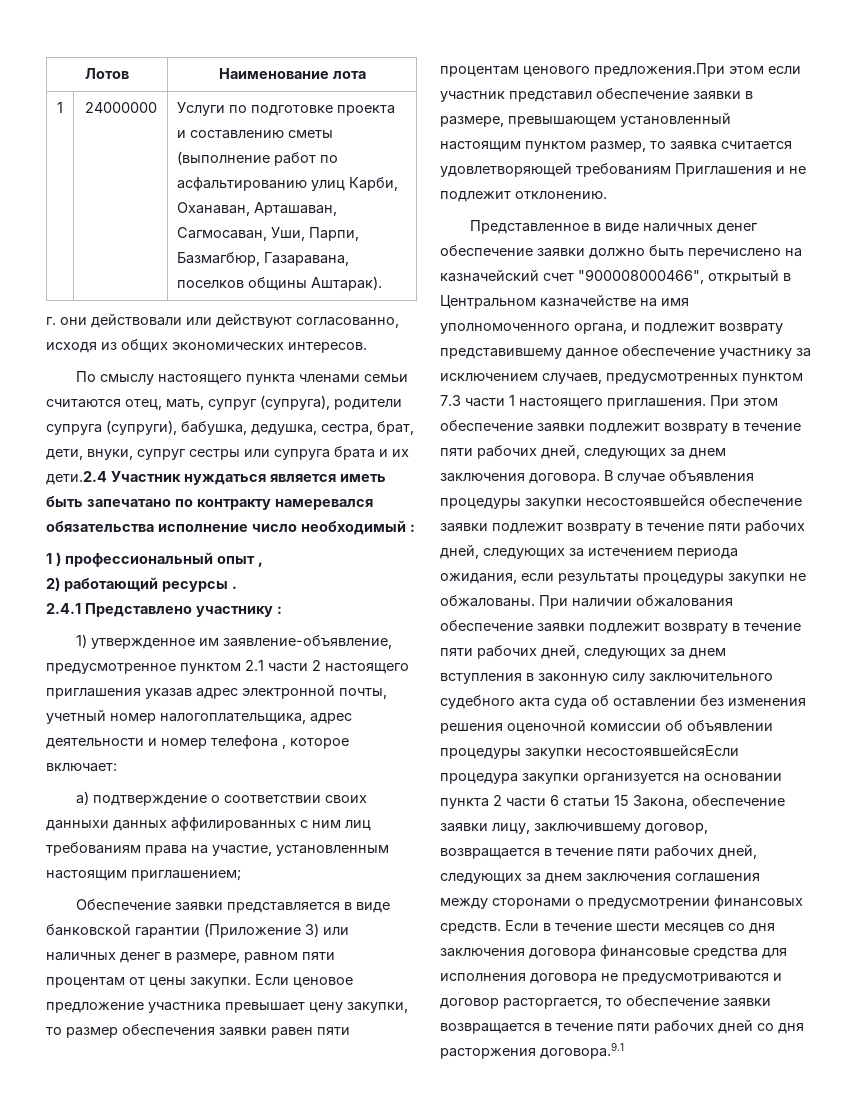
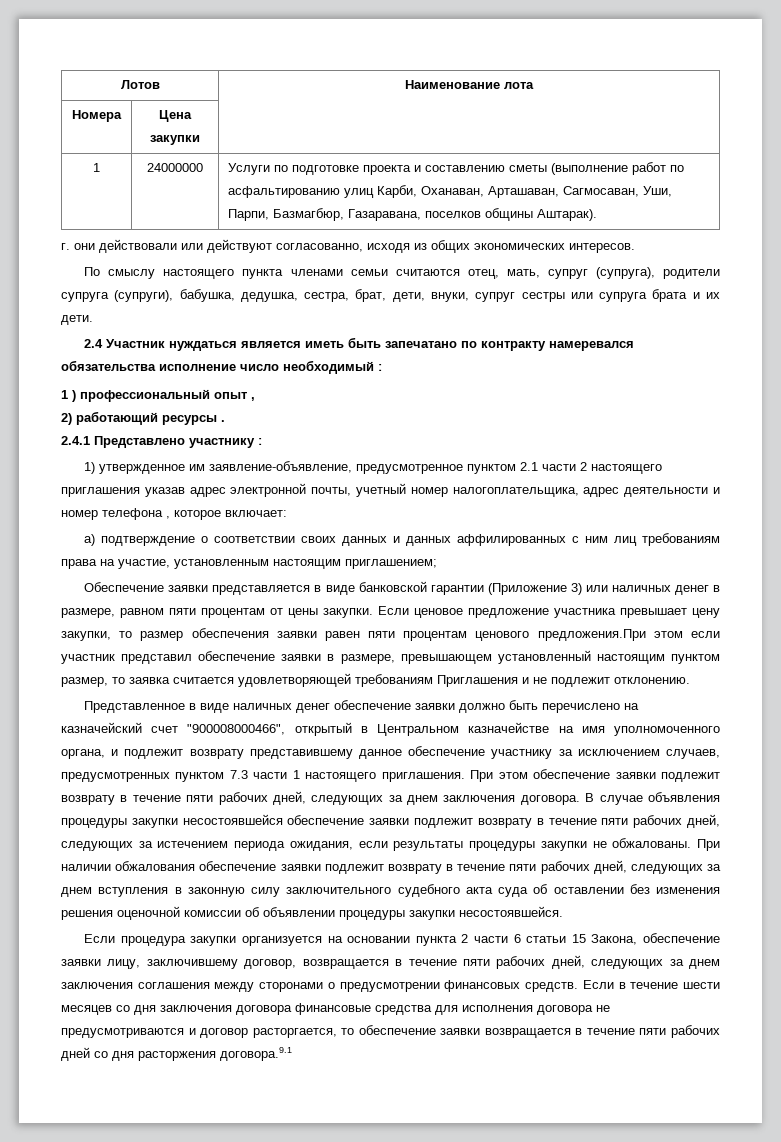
+ Номера | Цена закупки |
- По смыслу настоящего пункта членами семьи считаются отец, мать, супруг (супруга), родители супруга (супруги), бабушка, дедушка, сестра, брат, дети, внуки, супруг сестры или супруга брата и их дети.2.4 Участник нуждаться является иметь быть запечатано по контракту намеревался обязательства исполнение число необходимый :
+ По смыслу настоящего пункта членами семьи считаются отец, мать, супруг (супруга), родители супруга (супруги), бабушка, дедушка, сестра, брат, дети, внуки, супруг сестры или супруга брата и их дети.
+ 2.4 Участник нуждаться является иметь быть запечатано по контракту намеревался обязательства исполнение число необходимый :
- а) подтверждение о соответствии своих данныхи данных аффилированных с ним лиц требованиям права на участие, установленным настоящим приглашением;
+ а) подтверждение о соответствии своих данных и данных аффилированных с ним лиц требованиям права на участие, установленным настоящим приглашением;
- При наличии обжалования обеспечение заявки подлежит возврату в течение пяти рабочих дней, следующих за днем вступления в законную силу заключительного судебного акта суда об оставлении без изменения решения оценочной комиссии об объявлении процедуры закупки несостоявшейсяЕсли процедура закупки организуется на основании пункта 2 части 6 статьи 15 Закона, обеспечение заявки лицу, заключившему договор, возвращается в течение пяти рабочих дней, следующих за днем заключения соглашения между сторонами о предусмотрении финансовых средств.
+ При наличии обжалования обеспечение заявки подлежит возврату в течение пяти рабочих дней, следующих за днем вступления в законную силу заключительного судебного акта суда об оставлении без изменения решения оценочной комиссии об объявлении процедуры закупки несостоявшейся.
+ Если процедура закупки организуется на основании пункта 2 части 6 статьи 15 Закона, обеспечение заявки лицу, заключившему договор, возвращается в течение пяти рабочих дней, следующих за днем заключения соглашения между сторонами о предусмотрении финансовых средств.

